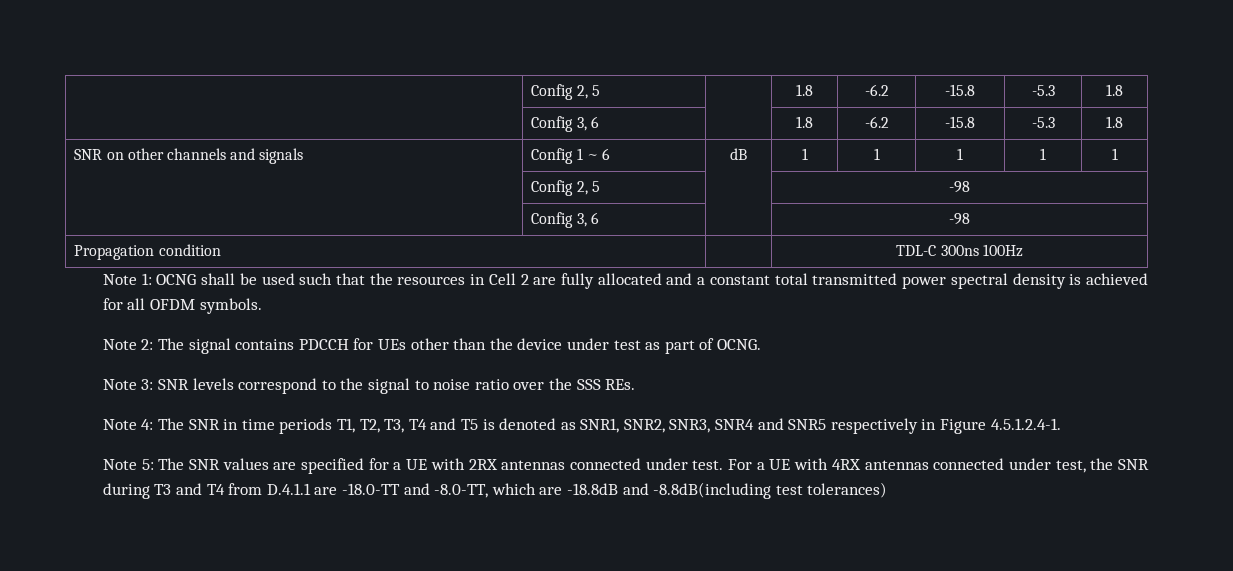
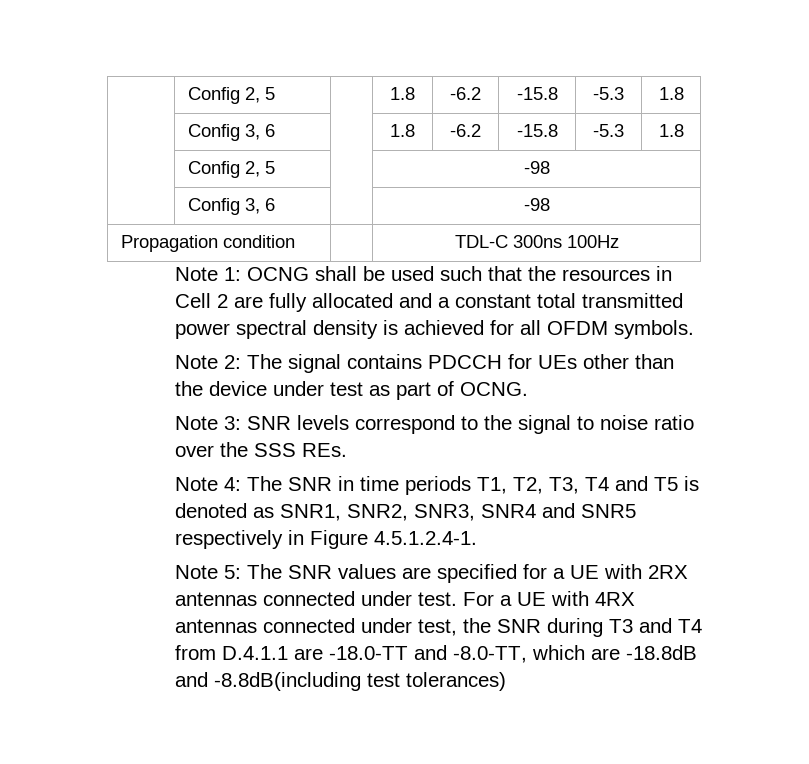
- SNR on other channels and signals | Config 1 ~ 6 | dB | 1 | 1 | 1 | 1 | 1

